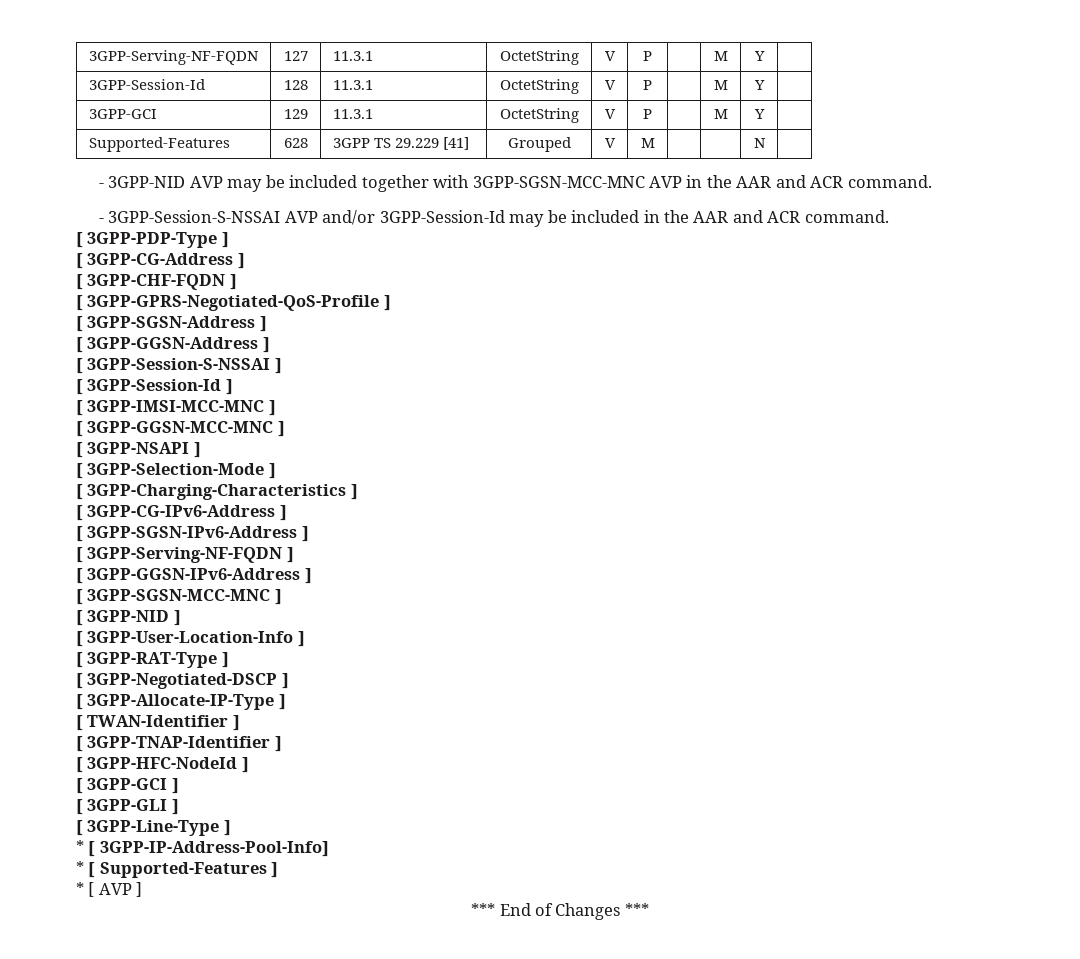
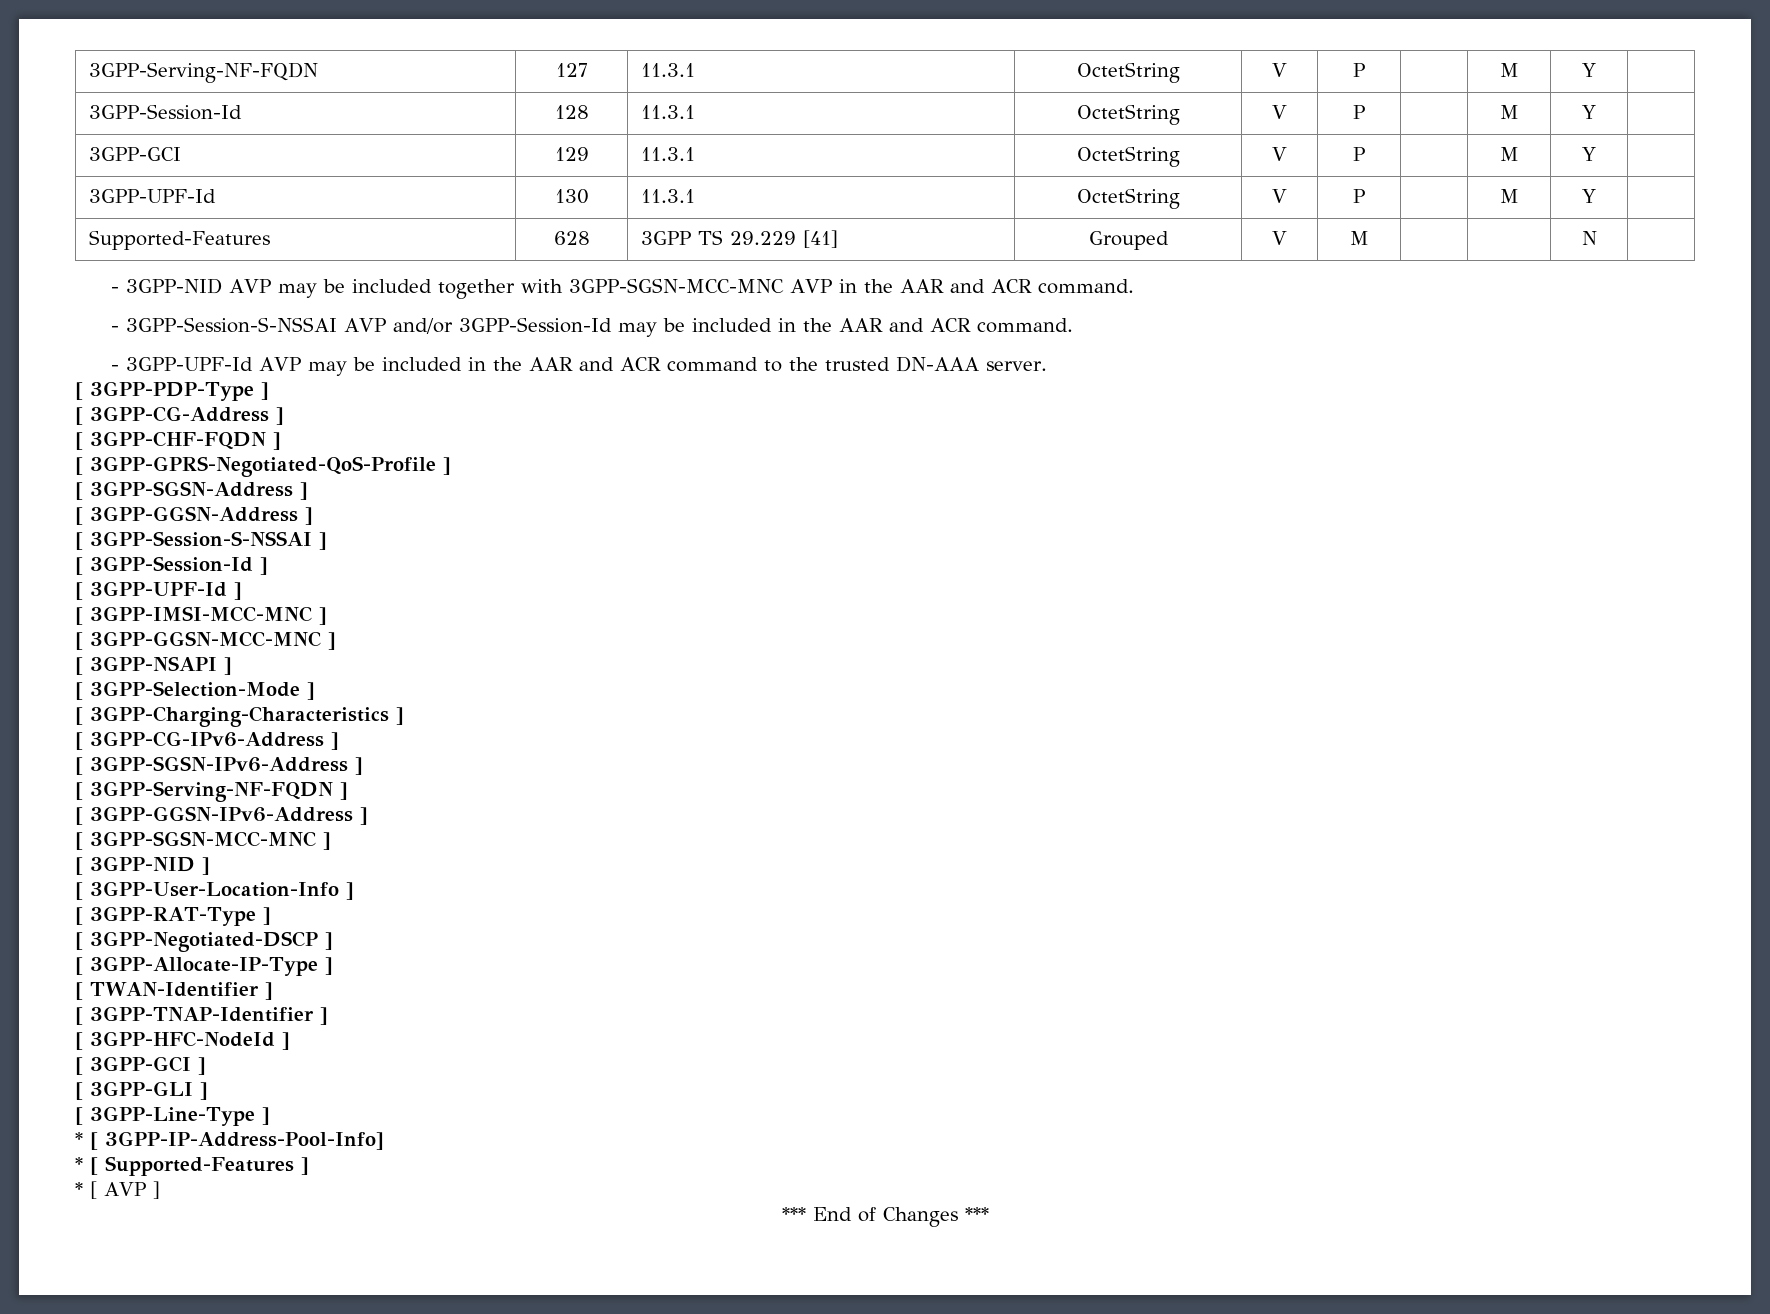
+ 3GPP-UPF-Id | 130 | 11.3.1 | OctetString | V | P | | M | Y |
+ - 3GPP-UPF-Id AVP may be included in the AAR and ACR command to the trusted DN-AAA server.
+ [ 3GPP-UPF-Id ]

